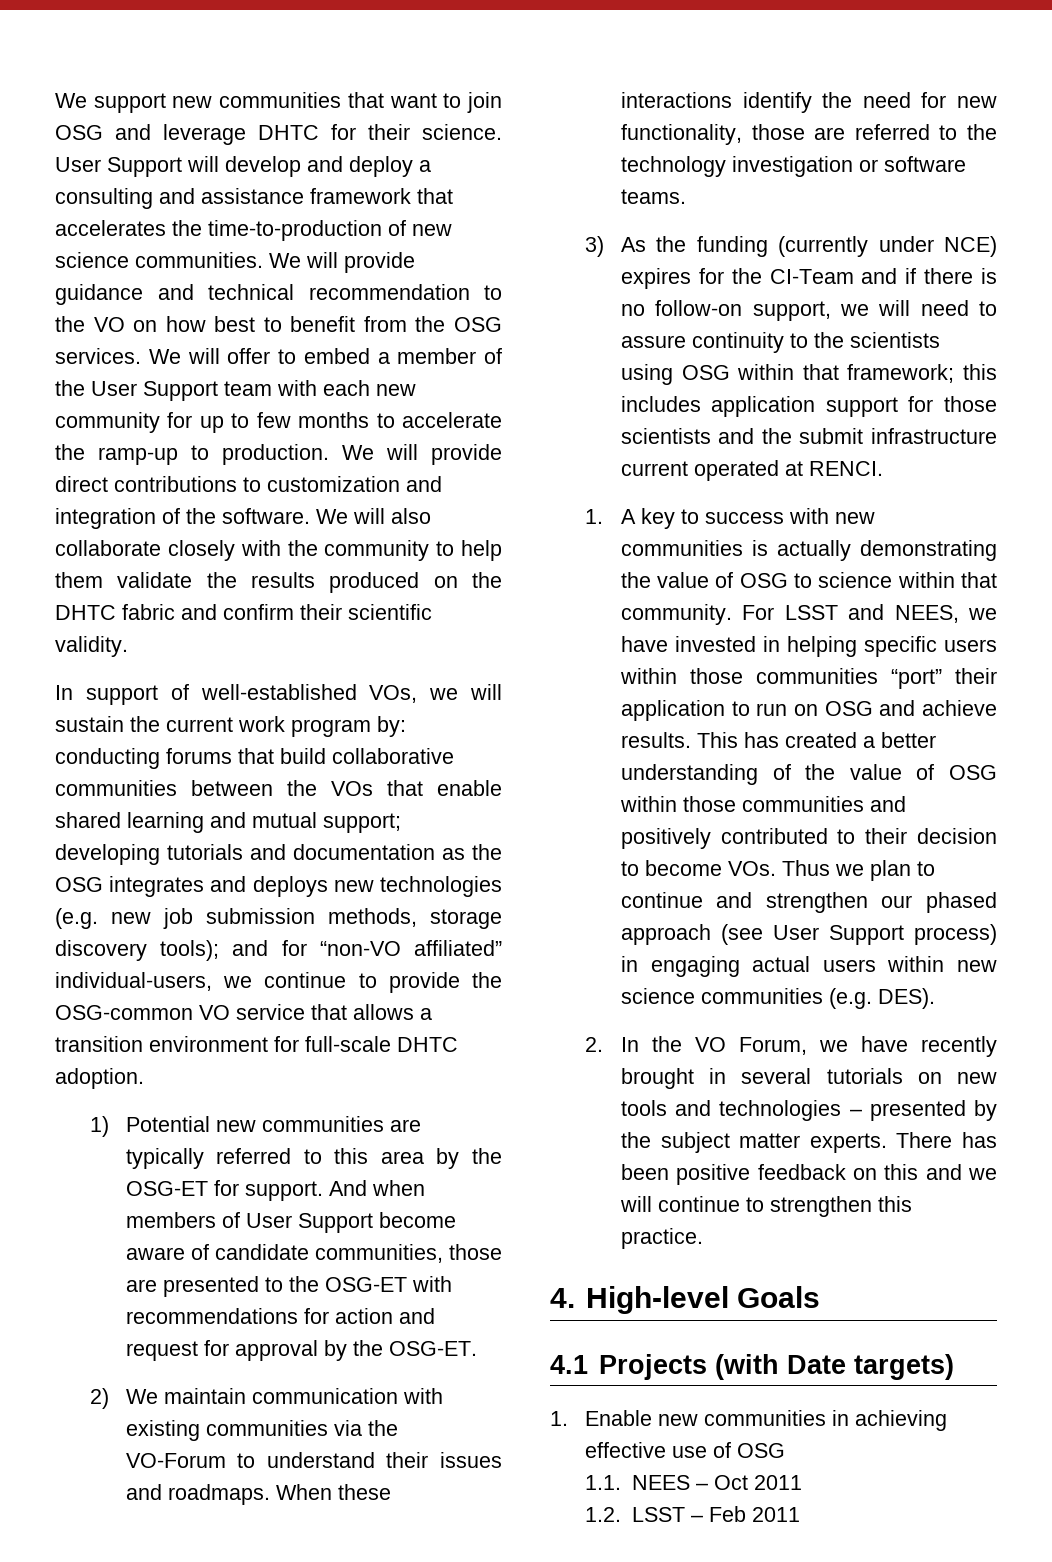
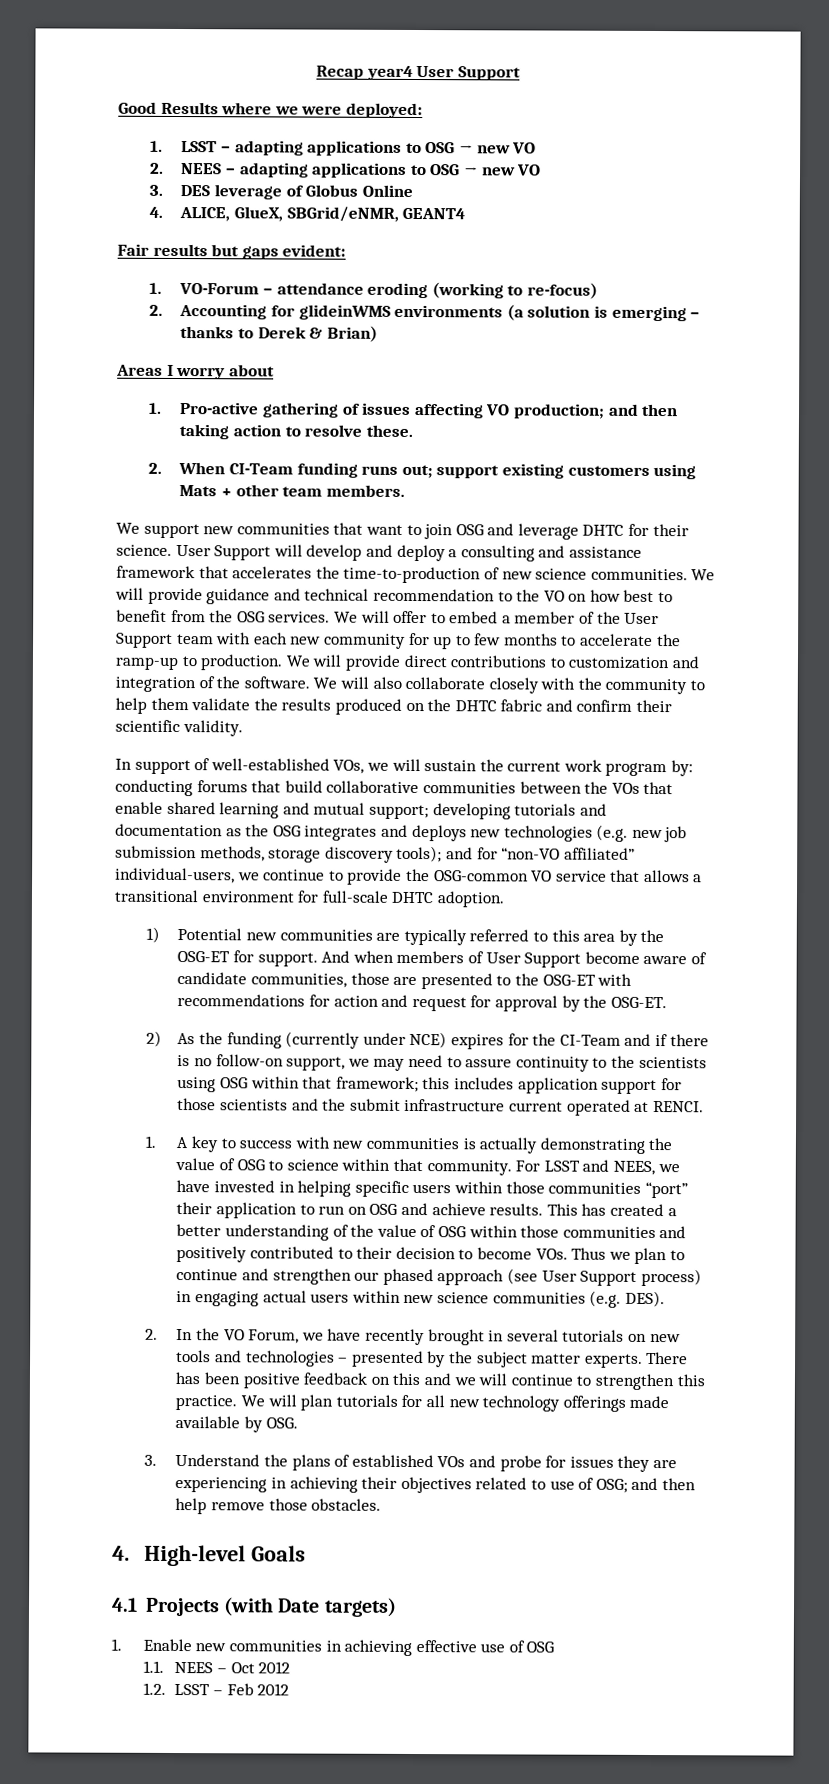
+ Recap year4 User Support
+ Good Results where we were deployed:
+ 1. LSST – adapting applications to OSG → new VO
+ 2. NEES – adapting applications to OSG → new VO
+ 3. DES leverage of Globus Online
+ 4. ALICE, GlueX, SBGrid/eNMR, GEANT4
+ Fair results but gaps evident:
+ 1. VO-Forum – attendance eroding (working to re-focus)
+ 2. Accounting for glideinWMS environments (a solution is emerging – thanks to Derek & Brian)
+ Areas I worry about
+ 1. Pro-active gathering of issues affecting VO production; and then taking action to resolve these.
+ 2. When CI-Team funding runs out; support existing customers using Mats + other team members.
- and for “non-VO affiliated” individual-users, we continue to provide the OSG-common VO service that allows a transition environment for full-scale DHTC adoption.
+ and for “non-VO affiliated” individual-users, we continue to provide the OSG-common VO service that allows a transitional environment for full-scale DHTC adoption.
- 2) We maintain communication with existing communities via the VO-Forum to understand their issues and roadmaps. When these interactions identify the need for new functionality, those are referred to the technology investigation or software teams.
- 3) As the funding (currently under NCE) expires for the CI-Team and if there is no follow-on support, we will need to assure continuity to the scientists using OSG within that framework; this includes application support for those scientists and the submit infrastructure current operated at RENCI.
+ 2) As the funding (currently under NCE) expires for the CI-Team and if there is no follow-on support, we may need to assure continuity to the scientists using OSG within that framework; this includes application support for those scientists and the submit infrastructure current operated at RENCI.
+ We will plan tutorials for all new technology offerings made available by OSG.
+ 3. Understand the plans of established VOs and probe for issues they are experiencing in achieving their objectives related to use of OSG; and then help remove those obstacles.
- 1.1. NEES – Oct 2011
+ 1.1. NEES – Oct 2012
- 1.2. LSST – Feb 2011
+ 1.2. LSST – Feb 2012

